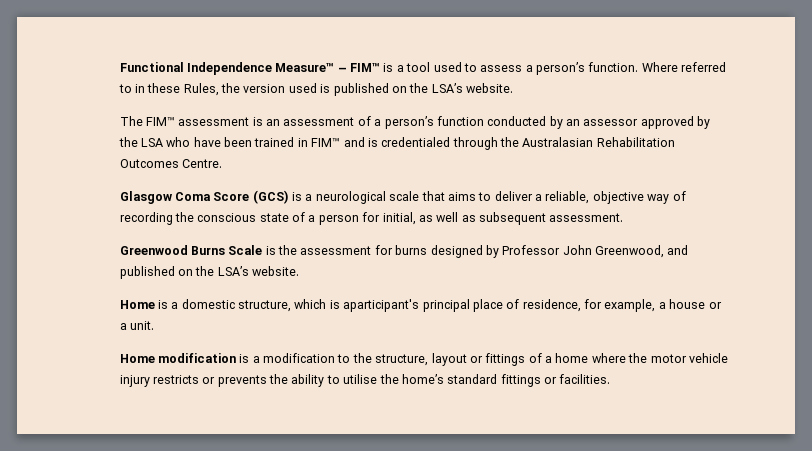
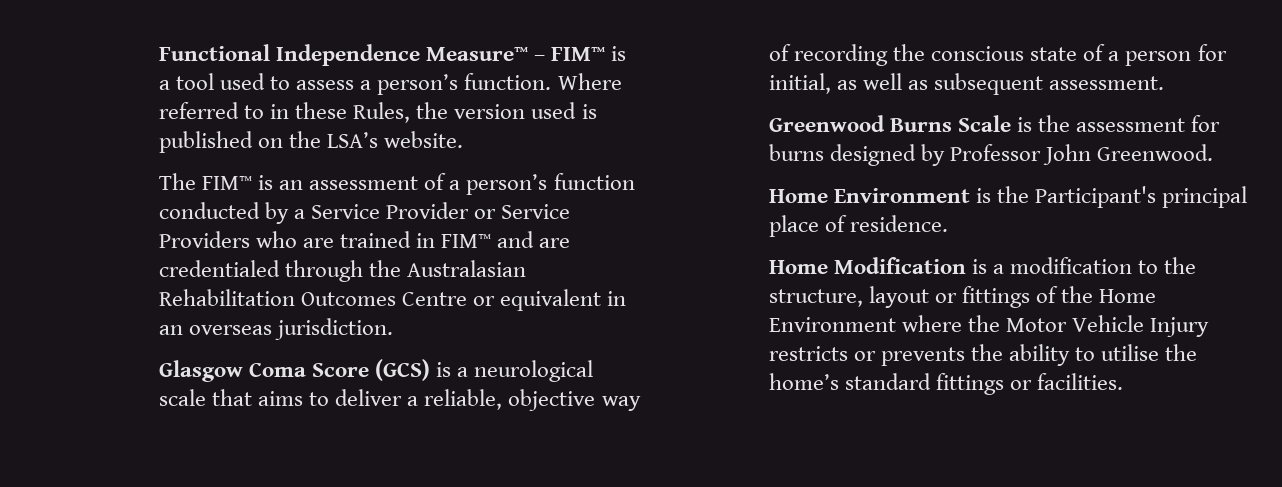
- The FIM™ assessment is an assessment of a person’s function conducted by an assessor approved by the LSA who have been trained in FIM™ and is credentialed through the Australasian Rehabilitation Outcomes Centre.
+ The FIM™ is an assessment of a person’s function conducted by a Service Provider or Service Providers who are trained in FIM™ and are credentialed through the Australasian Rehabilitation Outcomes Centre or equivalent in an overseas jurisdiction.
- Greenwood Burns Scale is the assessment for burns designed by Professor John Greenwood, and published on the LSA’s website.
- Home is a domestic structure, which is aparticipant's principal place of residence, for example, a house or a unit.
- Home modification is a modification to the structure, layout or fittings of a home where the motor vehicle injury restricts or prevents the ability to utilise the home’s standard fittings or facilities.
+ Greenwood Burns Scale is the assessment for burns designed by Professor John Greenwood.
+ Home Environment is the Participant's principal place of residence.
+ Home Modification is a modification to the structure, layout or fittings of the Home Environment where the Motor Vehicle Injury restricts or prevents the ability to utilise the home’s standard fittings or facilities.

